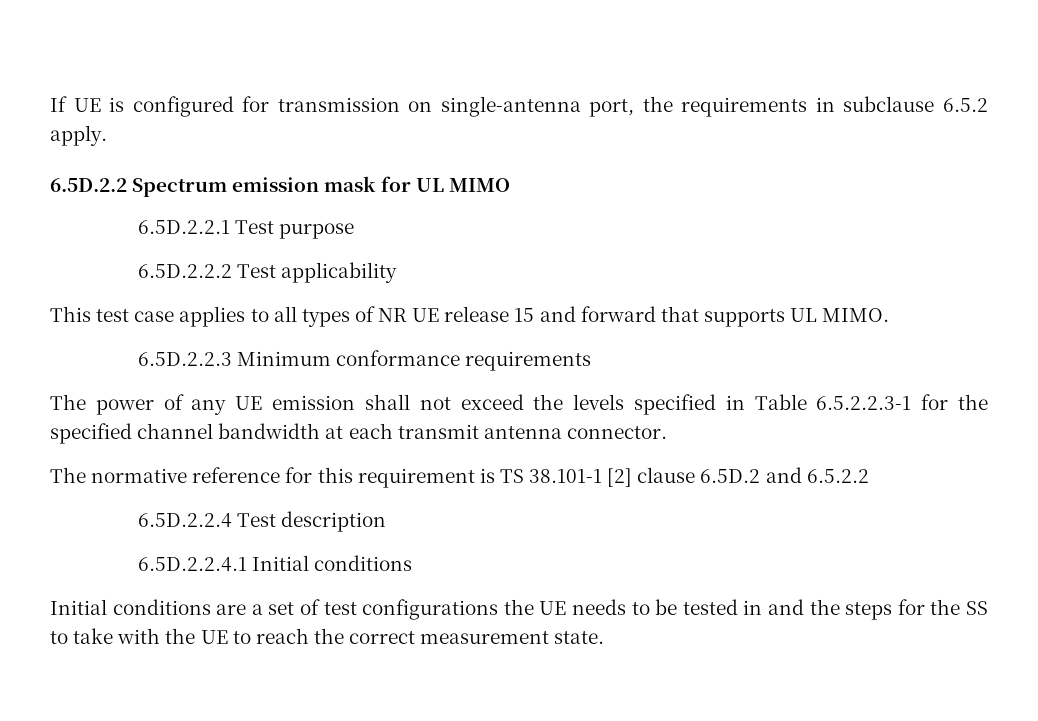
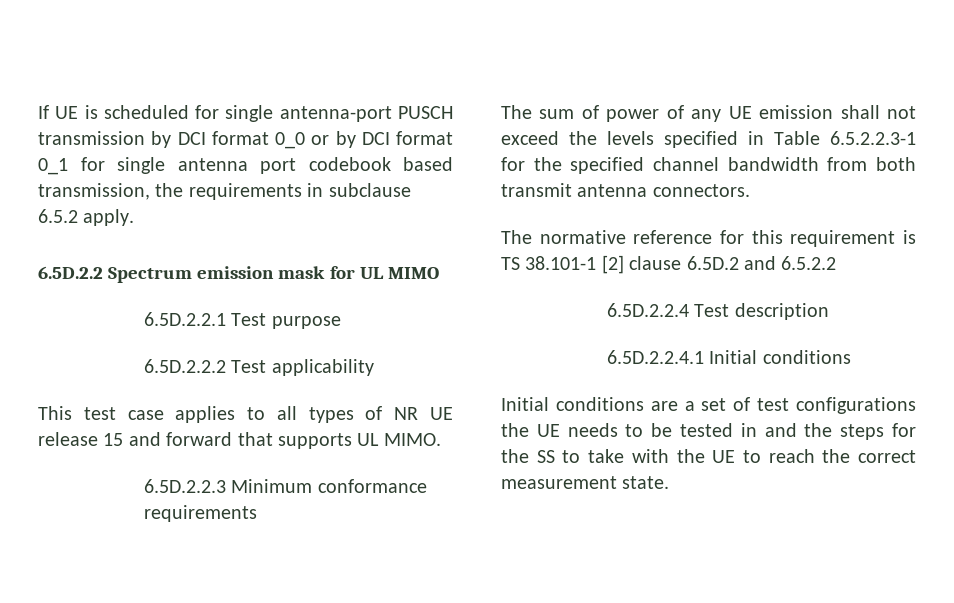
- If UE is configured for transmission on single-antenna port, the requirements in subclause 6.5.2 apply.
+ If UE is scheduled for single antenna-port PUSCH transmission by DCI format 0_0 or by DCI format 0_1 for single antenna port codebook based transmission, the requirements in subclause 6.5.2 apply.
- The power of any UE emission shall not exceed the levels specified in Table 6.5.2.2.3-1 for the specified channel bandwidth at each transmit antenna connector.
+ The sum of power of any UE emission shall not exceed the levels specified in Table 6.5.2.2.3-1 for the specified channel bandwidth from both transmit antenna connectors.

